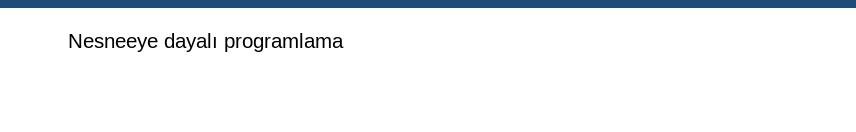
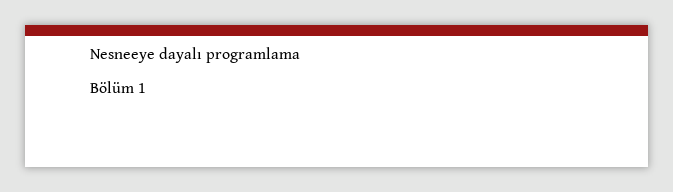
+ Bölüm 1

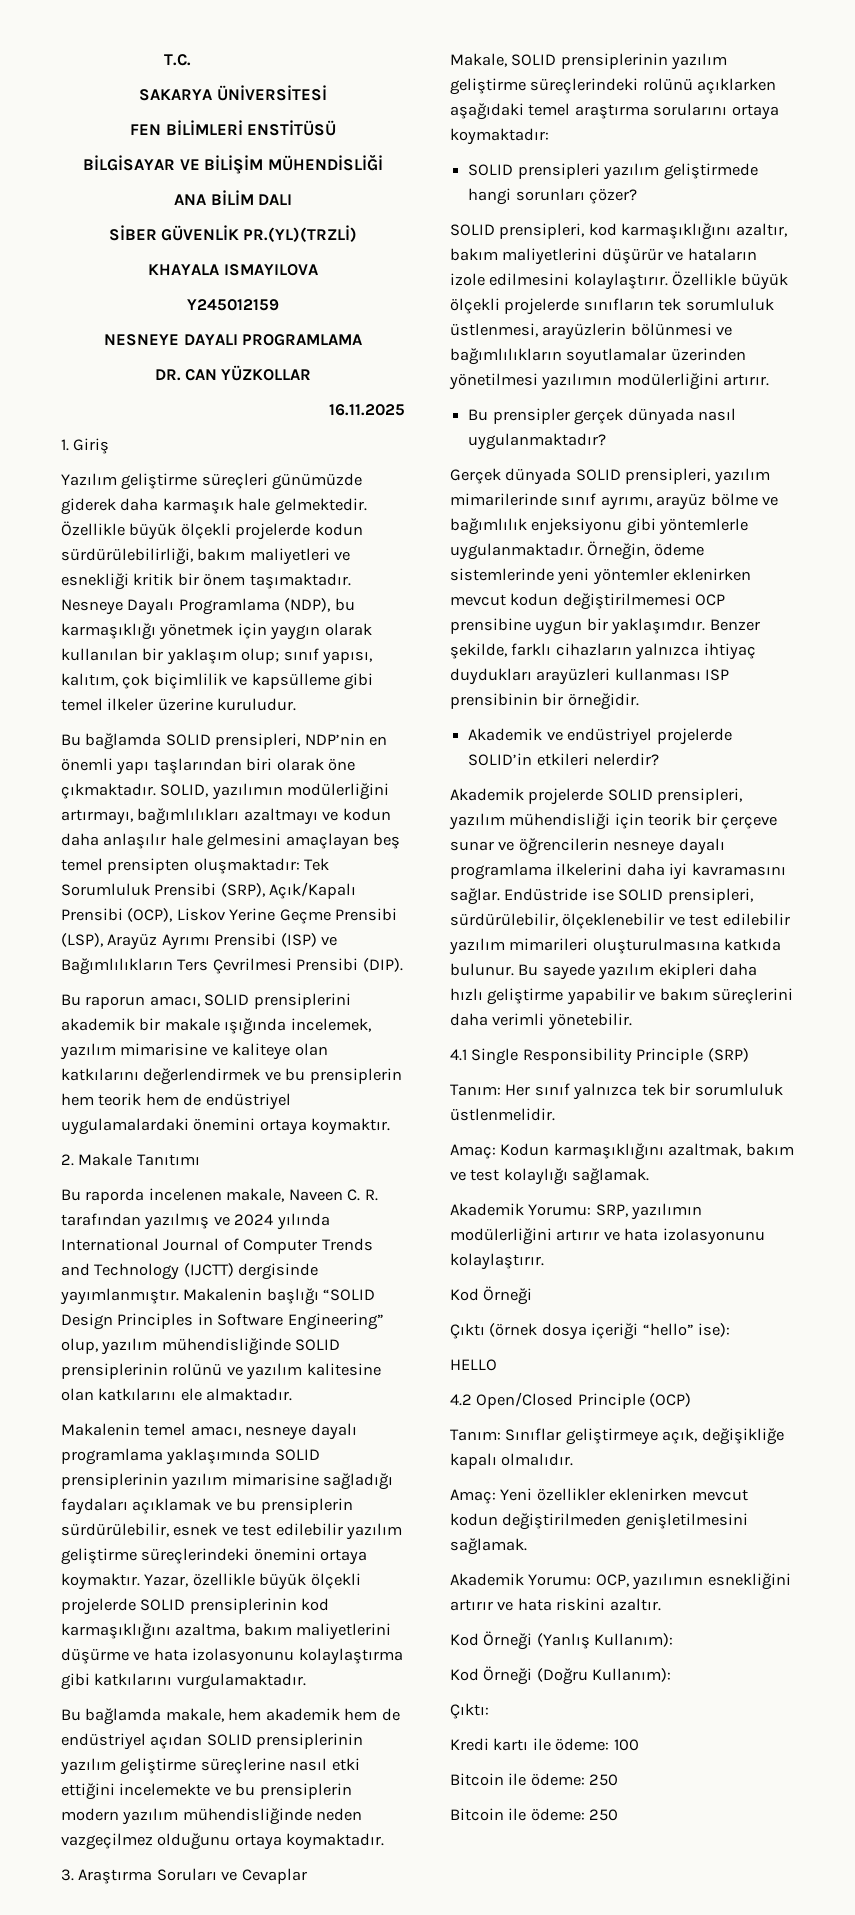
- Nesneeye dayalı programlama
- Bölüm 1
+ T.C.
+ SAKARYA ÜNİVERSİTESİ
+ FEN BİLİMLERİ ENSTİTÜSÜ
+ BİLGİSAYAR VE BİLİŞİM MÜHENDİSLİĞİ
+ ANA BİLİM DALI
+ SİBER GÜVENLİK PR.(YL)(TRZLİ)
+ KHAYALA ISMAYILOVA
+ Y245012159
+ NESNEYE DAYALI PROGRAMLAMA
+ DR. CAN YÜZKOLLAR
+ 16.11.2025
+ 1. Giriş
+ Yazılım geliştirme süreçleri günümüzde giderek daha karmaşık hale gelmektedir. Özellikle büyük ölçekli projelerde kodun sürdürülebilirliği, bakım maliyetleri ve esnekliği kritik bir önem taşımaktadır. Nesneye Dayalı Programlama (NDP), bu karmaşıklığı yönetmek için yaygın olarak kullanılan bir yaklaşım olup; sınıf yapısı, kalıtım, çok biçimlilik ve kapsülleme gibi temel ilkeler üzerine kuruludur.
+ Bu bağlamda SOLID prensipleri, NDP’nin en önemli yapı taşlarından biri olarak öne çıkmaktadır. SOLID, yazılımın modülerliğini artırmayı, bağımlılıkları azaltmayı ve kodun daha anlaşılır hale gelmesini amaçlayan beş temel prensipten oluşmaktadır: Tek Sorumluluk Prensibi (SRP), Açık/Kapalı Prensibi (OCP), Liskov Yerine Geçme Prensibi (LSP), Arayüz Ayrımı Prensibi (ISP) ve Bağımlılıkların Ters Çevrilmesi Prensibi (DIP).
+ Bu raporun amacı, SOLID prensiplerini akademik bir makale ışığında incelemek, yazılım mimarisine ve kaliteye olan katkılarını değerlendirmek ve bu prensiplerin hem teorik hem de endüstriyel uygulamalardaki önemini ortaya koymaktır.
+ 2. Makale Tanıtımı
+ Bu raporda incelenen makale, Naveen C. R. tarafından yazılmış ve 2024 yılında International Journal of Computer Trends and Technology (IJCTT) dergisinde yayımlanmıştır. Makalenin başlığı “SOLID Design Principles in Software Engineering” olup, yazılım mühendisliğinde SOLID prensiplerinin rolünü ve yazılım kalitesine olan katkılarını ele almaktadır.
+ Makalenin temel amacı, nesneye dayalı programlama yaklaşımında SOLID prensiplerinin yazılım mimarisine sağladığı faydaları açıklamak ve bu prensiplerin sürdürülebilir, esnek ve test edilebilir yazılım geliştirme süreçlerindeki önemini ortaya koymaktır. Yazar, özellikle büyük ölçekli projelerde SOLID prensiplerinin kod karmaşıklığını azaltma, bakım maliyetlerini düşürme ve hata izolasyonunu kolaylaştırma gibi katkılarını vurgulamaktadır.
+ Bu bağlamda makale, hem akademik hem de endüstriyel açıdan SOLID prensiplerinin yazılım geliştirme süreçlerine nasıl etki ettiğini incelemekte ve bu prensiplerin modern yazılım mühendisliğinde neden vazgeçilmez olduğunu ortaya koymaktadır.
+ 3. Araştırma Soruları ve Cevaplar
+ Makale, SOLID prensiplerinin yazılım geliştirme süreçlerindeki rolünü açıklarken aşağıdaki temel araştırma sorularını ortaya koymaktadır:
+ SOLID prensipleri yazılım geliştirmede hangi sorunları çözer?
+ SOLID prensipleri, kod karmaşıklığını azaltır, bakım maliyetlerini düşürür ve hataların izole edilmesini kolaylaştırır. Özellikle büyük ölçekli projelerde sınıfların tek sorumluluk üstlenmesi, arayüzlerin bölünmesi ve bağımlılıkların soyutlamalar üzerinden yönetilmesi yazılımın modülerliğini artırır.
+ Bu prensipler gerçek dünyada nasıl uygulanmaktadır?
+ Gerçek dünyada SOLID prensipleri, yazılım mimarilerinde sınıf ayrımı, arayüz bölme ve bağımlılık enjeksiyonu gibi yöntemlerle uygulanmaktadır. Örneğin, ödeme sistemlerinde yeni yöntemler eklenirken mevcut kodun değiştirilmemesi OCP prensibine uygun bir yaklaşımdır. Benzer şekilde, farklı cihazların yalnızca ihtiyaç duydukları arayüzleri kullanması ISP prensibinin bir örneğidir.
+ Akademik ve endüstriyel projelerde SOLID’in etkileri nelerdir?
+ Akademik projelerde SOLID prensipleri, yazılım mühendisliği için teorik bir çerçeve sunar ve öğrencilerin nesneye dayalı programlama ilkelerini daha iyi kavramasını sağlar. Endüstride ise SOLID prensipleri, sürdürülebilir, ölçeklenebilir ve test edilebilir yazılım mimarileri oluşturulmasına katkıda bulunur. Bu sayede yazılım ekipleri daha hızlı geliştirme yapabilir ve bakım süreçlerini daha verimli yönetebilir.
+ 4.1 Single Responsibility Principle (SRP)
+ Tanım: Her sınıf yalnızca tek bir sorumluluk üstlenmelidir.
+ Amaç: Kodun karmaşıklığını azaltmak, bakım ve test kolaylığı sağlamak.
+ Akademik Yorumu: SRP, yazılımın modülerliğini artırır ve hata izolasyonunu kolaylaştırır.
+ Kod Örneği
+ Çıktı (örnek dosya içeriği “hello” ise):
+ HELLO
+ 4.2 Open/Closed Principle (OCP)
+ Tanım: Sınıflar geliştirmeye açık, değişikliğe kapalı olmalıdır.
+ Amaç: Yeni özellikler eklenirken mevcut kodun değiştirilmeden genişletilmesini sağlamak.
+ Akademik Yorumu: OCP, yazılımın esnekliğini artırır ve hata riskini azaltır.
+ Kod Örneği (Yanlış Kullanım):
+ Kod Örneği (Doğru Kullanım):
+ Çıktı:
+ Kredi kartı ile ödeme: 100
+ Bitcoin ile ödeme: 250
+ Bitcoin ile ödeme: 250

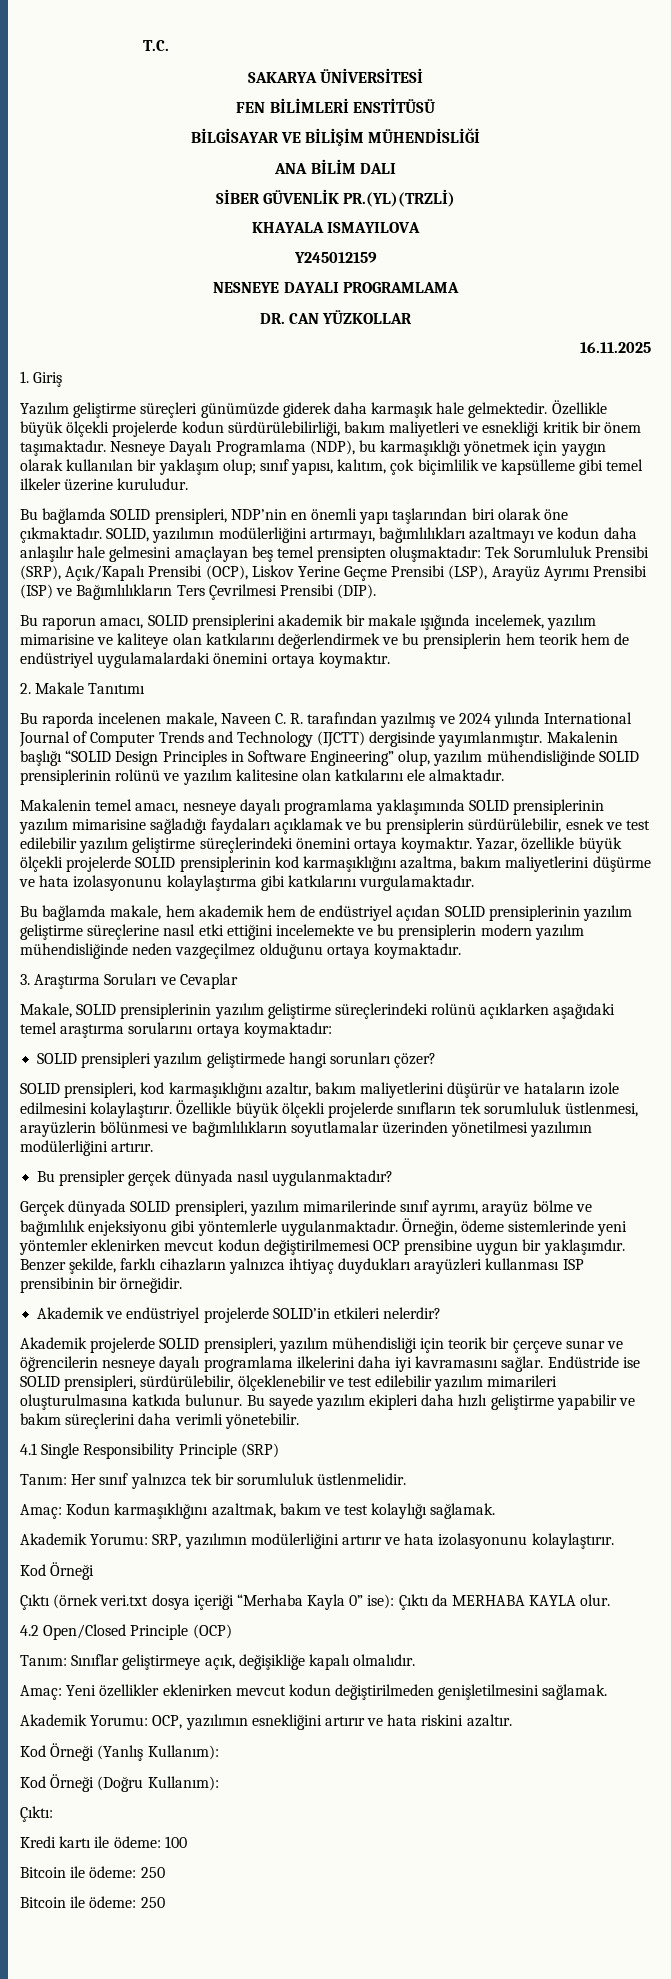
- Çıktı (örnek dosya içeriği “hello” ise):
- HELLO
+ Çıktı (örnek veri.txt dosya içeriği “Merhaba Kayla 0” ise): Çıktı da MERHABA KAYLA olur.

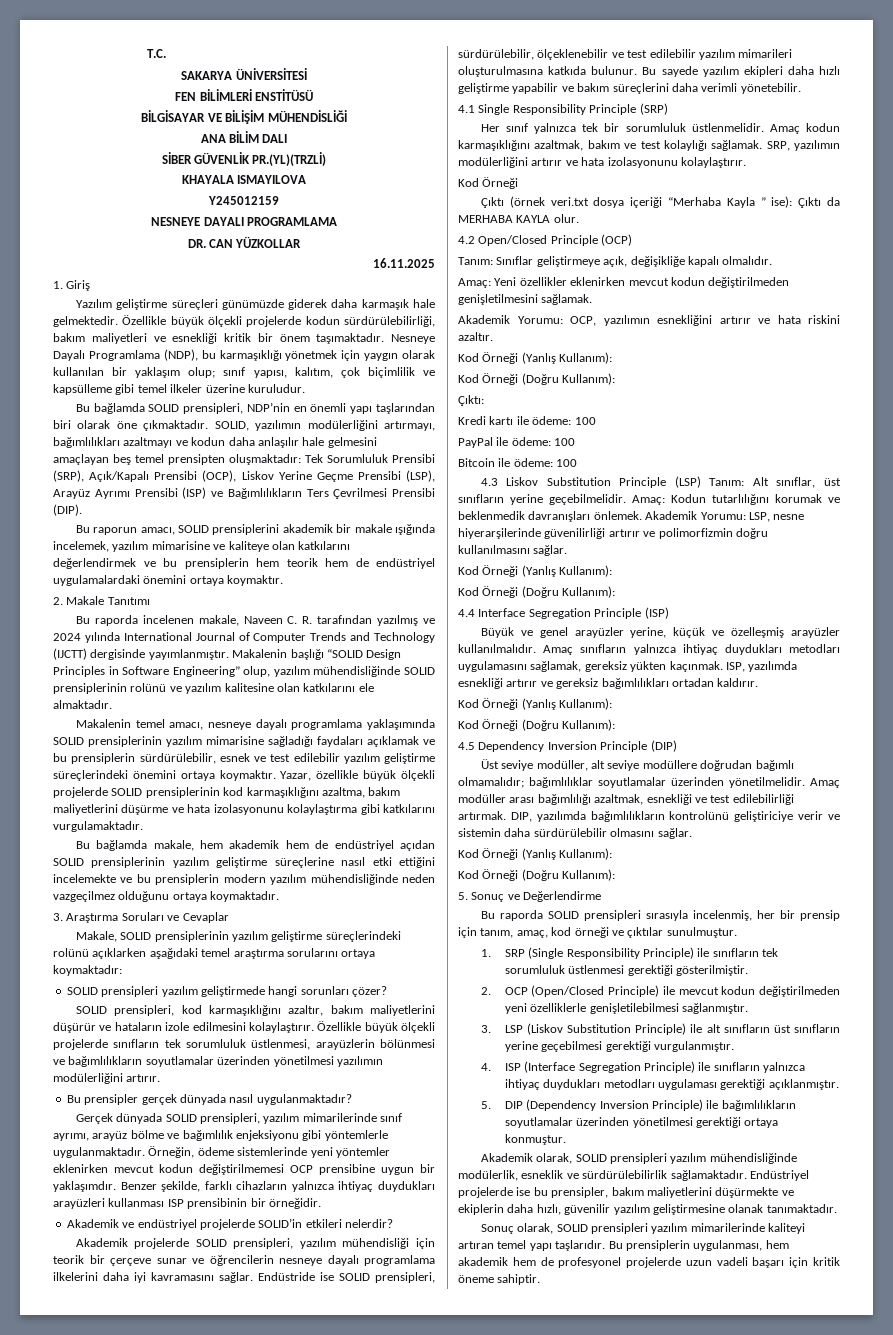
- Tanım: Her sınıf yalnızca tek bir sorumluluk üstlenmelidir.
- Amaç: Kodun karmaşıklığını azaltmak, bakım ve test kolaylığı sağlamak.
- Akademik Yorumu: SRP, yazılımın modülerliğini artırır ve hata izolasyonunu kolaylaştırır.
+ Her sınıf yalnızca tek bir sorumluluk üstlenmelidir. Amaç kodun karmaşıklığını azaltmak, bakım ve test kolaylığı sağlamak. SRP, yazılımın modülerliğini artırır ve hata izolasyonunu kolaylaştırır.
- Çıktı (örnek veri.txt dosya içeriği “Merhaba Kayla 0” ise): Çıktı da MERHABA KAYLA olur.
+ Çıktı (örnek veri.txt dosya içeriği “Merhaba Kayla ” ise): Çıktı da MERHABA KAYLA olur.
  Kredi kartı ile ödeme: 100
- Bitcoin ile ödeme: 250
- Bitcoin ile ödeme: 250
+ PayPal ile ödeme: 100
+ Bitcoin ile ödeme: 100
+ 4.3 Liskov Substitution Principle (LSP) Tanım: Alt sınıflar, üst sınıfların yerine geçebilmelidir. Amaç: Kodun tutarlılığını korumak ve beklenmedik davranışları önlemek. Akademik Yorumu: LSP, nesne hiyerarşilerinde güvenilirliği artırır ve polimorfizmin doğru kullanılmasını sağlar.
+ Kod Örneği (Yanlış Kullanım):
+ Kod Örneği (Doğru Kullanım):
+ 4.4 Interface Segregation Principle (ISP)
+ Büyük ve genel arayüzler yerine, küçük ve özelleşmiş arayüzler kullanılmalıdır. Amaç sınıfların yalnızca ihtiyaç duydukları metodları uygulamasını sağlamak, gereksiz yükten kaçınmak. ISP, yazılımda esnekliği artırır ve gereksiz bağımlılıkları ortadan kaldırır.
+ Kod Örneği (Yanlış Kullanım):
+ Kod Örneği (Doğru Kullanım):
+ 4.5 Dependency Inversion Principle (DIP)
+ Üst seviye modüller, alt seviye modüllere doğrudan bağımlı olmamalıdır; bağımlılıklar soyutlamalar üzerinden yönetilmelidir. Amaç modüller arası bağımlılığı azaltmak, esnekliği ve test edilebilirliği artırmak. DIP, yazılımda bağımlılıkların kontrolünü geliştiriciye verir ve sistemin daha sürdürülebilir olmasını sağlar.
+ Kod Örneği (Yanlış Kullanım):
+ Kod Örneği (Doğru Kullanım):
+ 5. Sonuç ve Değerlendirme
+ Bu raporda SOLID prensipleri sırasıyla incelenmiş, her bir prensip için tanım, amaç, kod örneği ve çıktılar sunulmuştur.
+ 1. SRP (Single Responsibility Principle) ile sınıfların tek sorumluluk üstlenmesi gerektiği gösterilmiştir.
+ 2. OCP (Open/Closed Principle) ile mevcut kodun değiştirilmeden yeni özelliklerle genişletilebilmesi sağlanmıştır.
+ 3. LSP (Liskov Substitution Principle) ile alt sınıfların üst sınıfların yerine geçebilmesi gerektiği vurgulanmıştır.
+ 4. ISP (Interface Segregation Principle) ile sınıfların yalnızca ihtiyaç duydukları metodları uygulaması gerektiği açıklanmıştır.
+ 5. DIP (Dependency Inversion Principle) ile bağımlılıkların soyutlamalar üzerinden yönetilmesi gerektiği ortaya konmuştur.
+ Akademik olarak, SOLID prensipleri yazılım mühendisliğinde modülerlik, esneklik ve sürdürülebilirlik sağlamaktadır. Endüstriyel projelerde ise bu prensipler, bakım maliyetlerini düşürmekte ve ekiplerin daha hızlı, güvenilir yazılım geliştirmesine olanak tanımaktadır.
+ Sonuç olarak, SOLID prensipleri yazılım mimarilerinde kaliteyi artıran temel yapı taşlarıdır. Bu prensiplerin uygulanması, hem akademik hem de profesyonel projelerde uzun vadeli başarı için kritik öneme sahiptir.

